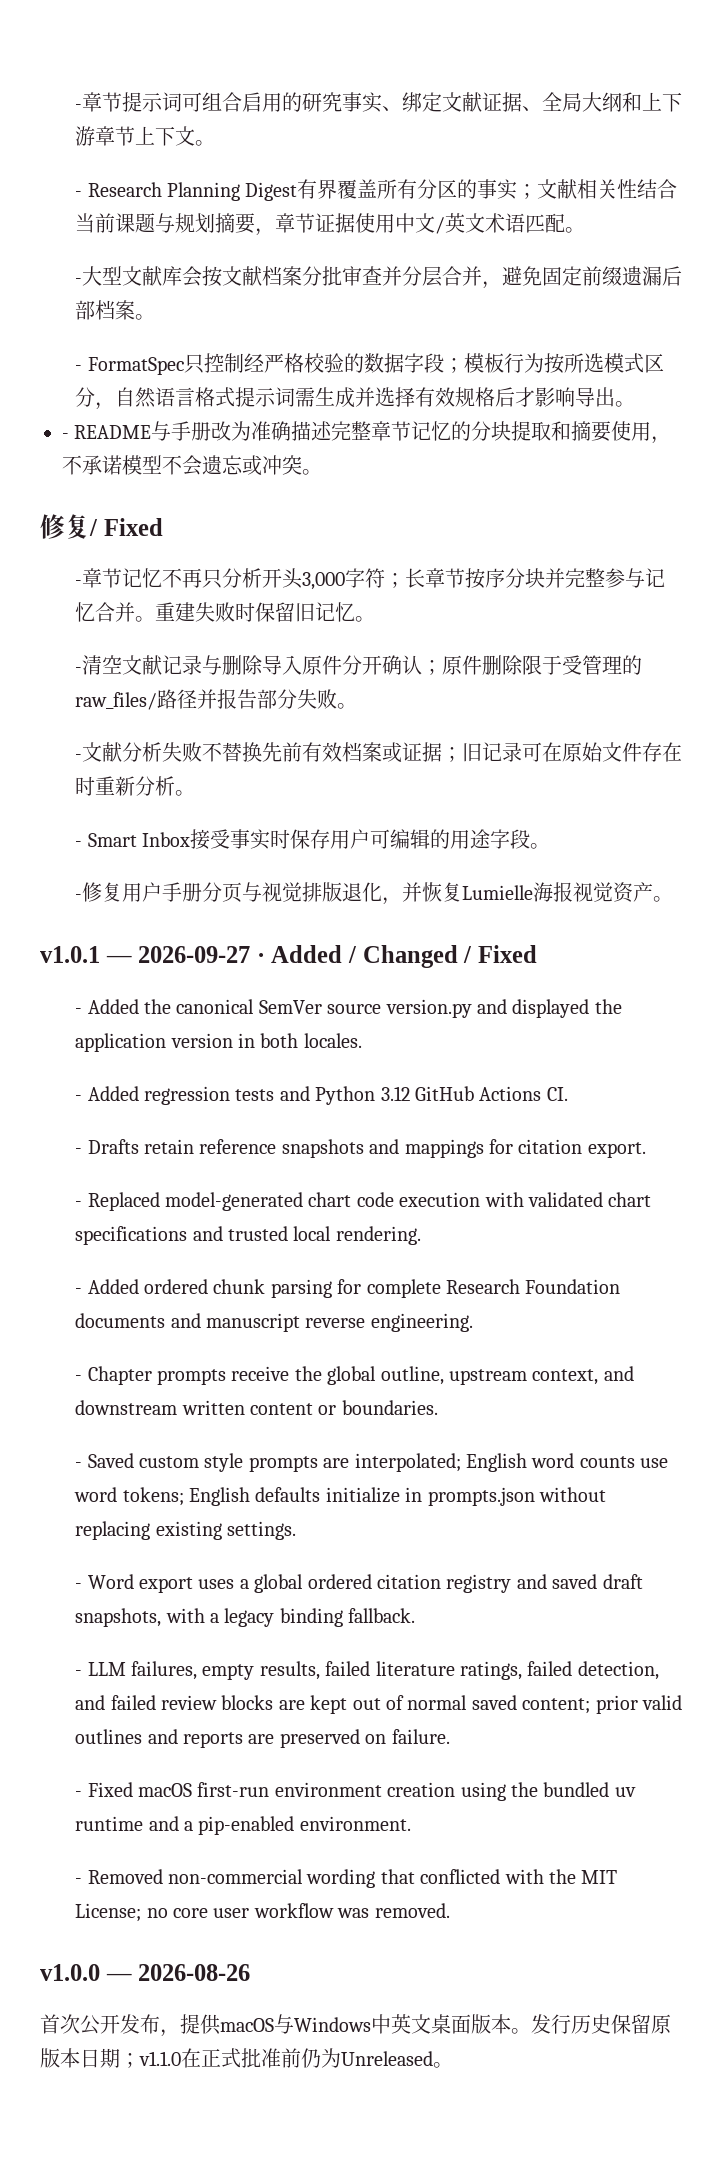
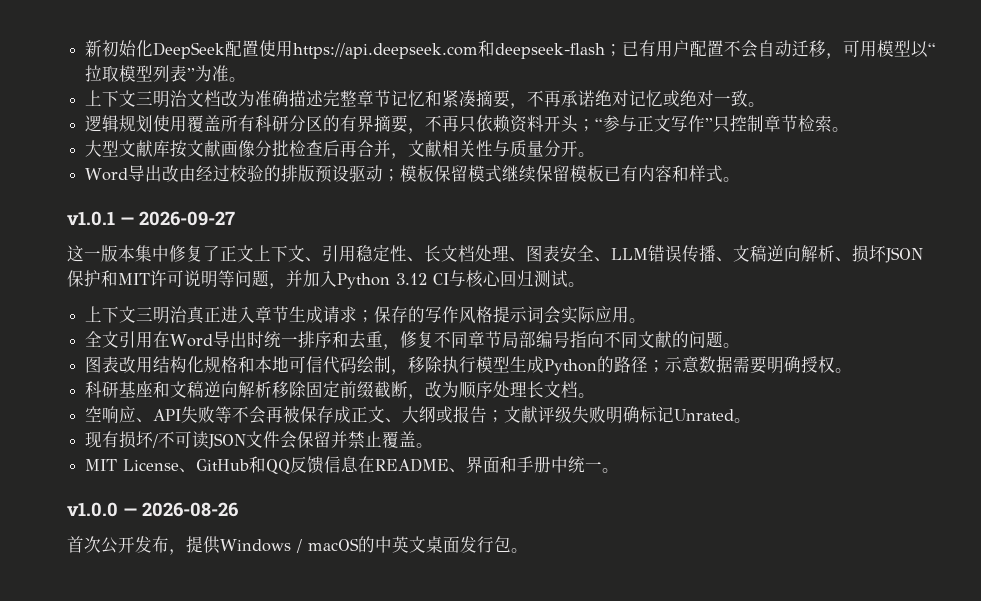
- -章节提示词可组合启用的研究事实、绑定文献证据、全局大纲和上下游章节上下文。
- - Research Planning Digest有界覆盖所有分区的事实；文献相关性结合当前课题与规划摘要，章节证据使用中文/英文术语匹配。
- -大型文献库会按文献档案分批审查并分层合并，避免固定前缀遗漏后部档案。
- - FormatSpec只控制经严格校验的数据字段；模板行为按所选模式区分，自然语言格式提示词需生成并选择有效规格后才影响导出。
- - README与手册改为准确描述完整章节记忆的分块提取和摘要使用，不承诺模型不会遗忘或冲突。
- 修复/ Fixed
- -章节记忆不再只分析开头3,000字符；长章节按序分块并完整参与记忆合并。重建失败时保留旧记忆。
- -清空文献记录与删除导入原件分开确认；原件删除限于受管理的raw_files/路径并报告部分失败。
- -文献分析失败不替换先前有效档案或证据；旧记录可在原始文件存在时重新分析。
- - Smart Inbox接受事实时保存用户可编辑的用途字段。
- -修复用户手册分页与视觉排版退化，并恢复Lumielle海报视觉资产。
- v1.0.1 — 2026-09-27 · Added / Changed / Fixed
- - Added the canonical SemVer source version.py and displayed the application version in both locales.
- - Added regression tests and Python 3.12 GitHub Actions CI.
- - Drafts retain reference snapshots and mappings for citation export.
- - Replaced model-generated chart code execution with validated chart specifications and trusted local rendering.
- - Added ordered chunk parsing for complete Research Foundation documents and manuscript reverse engineering.
- - Chapter prompts receive the global outline, upstream context, and downstream written content or boundaries.
- - Saved custom style prompts are interpolated; English word counts use word tokens; English defaults initialize in prompts.json without replacing existing settings.
- - Word export uses a global ordered citation registry and saved draft snapshots, with a legacy binding fallback.
- - LLM failures, empty results, failed literature ratings, failed detection, and failed review blocks are kept out of normal saved content; prior valid outlines and reports are preserved on failure.
- - Fixed macOS first-run environment creation using the bundled uv runtime and a pip-enabled environment.
- - Removed non-commercial wording that conflicted with the MIT License; no core user workflow was removed.
+ 新初始化DeepSeek配置使用https://api.deepseek.com和deepseek-flash；已有用户配置不会自动迁移，可用模型以“拉取模型列表”为准。
+ 上下文三明治文档改为准确描述完整章节记忆和紧凑摘要，不再承诺绝对记忆或绝对一致。
+ 逻辑规划使用覆盖所有科研分区的有界摘要，不再只依赖资料开头；“参与正文写作”只控制章节检索。
+ 大型文献库按文献画像分批检查后再合并，文献相关性与质量分开。
+ Word导出改由经过校验的排版预设驱动；模板保留模式继续保留模板已有内容和样式。
+ v1.0.1 — 2026-09-27
+ 这一版本集中修复了正文上下文、引用稳定性、长文档处理、图表安全、LLM错误传播、文稿逆向解析、损坏JSON保护和MIT许可说明等问题，并加入Python 3.12 CI与核心回归测试。
+ 上下文三明治真正进入章节生成请求；保存的写作风格提示词会实际应用。
+ 全文引用在Word导出时统一排序和去重，修复不同章节局部编号指向不同文献的问题。
+ 图表改用结构化规格和本地可信代码绘制，移除执行模型生成Python的路径；示意数据需要明确授权。
+ 科研基座和文稿逆向解析移除固定前缀截断，改为顺序处理长文档。
+ 空响应、API失败等不会再被保存成正文、大纲或报告；文献评级失败明确标记Unrated。
+ 现有损坏/不可读JSON文件会保留并禁止覆盖。
+ MIT License、GitHub和QQ反馈信息在README、界面和手册中统一。
- 首次公开发布，提供macOS与Windows中英文桌面版本。发行历史保留原版本日期；v1.1.0在正式批准前仍为Unreleased。
+ 首次公开发布，提供Windows / macOS的中英文桌面发行包。

